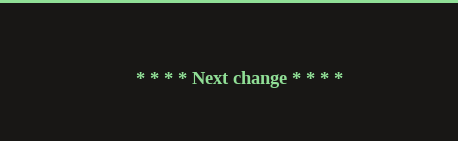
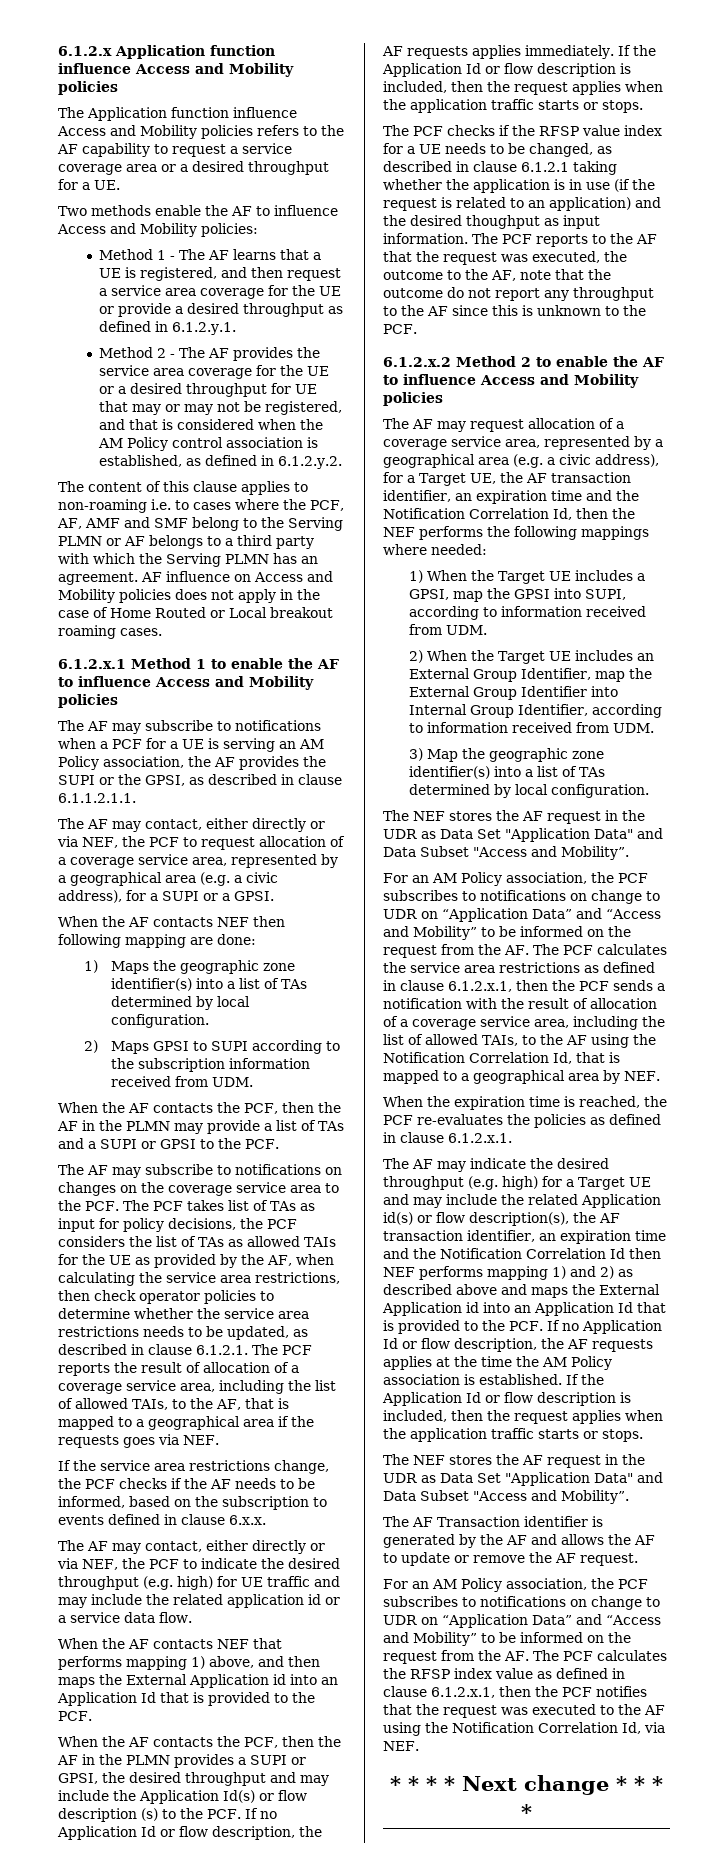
+ 6.1.2.x Application function influence Access and Mobility policies
+ The Application function influence Access and Mobility policies refers to the AF capability to request a service coverage area or a desired throughput for a UE.
+ Two methods enable the AF to influence Access and Mobility policies:
+ Method 1 - The AF learns that a UE is registered, and then request a service area coverage for the UE or provide a desired throughput as defined in 6.1.2.y.1.
+ Method 2 - The AF provides the service area coverage for the UE or a desired throughput for UE that may or may not be registered, and that is considered when the AM Policy control association is established, as defined in 6.1.2.y.2.
+ The content of this clause applies to non-roaming i.e. to cases where the PCF, AF, AMF and SMF belong to the Serving PLMN or AF belongs to a third party with which the Serving PLMN has an agreement. AF influence on Access and Mobility policies does not apply in the case of Home Routed or Local breakout roaming cases.
+ 6.1.2.x.1 Method 1 to enable the AF to influence Access and Mobility policies
+ The AF may subscribe to notifications when a PCF for a UE is serving an AM Policy association, the AF provides the SUPI or the GPSI, as described in clause 6.1.1.2.1.1.
+ The AF may contact, either directly or via NEF, the PCF to request allocation of a coverage service area, represented by a geographical area (e.g. a civic address), for a SUPI or a GPSI.
+ When the AF contacts NEF then following mapping are done:
+ 1) Maps the geographic zone identifier(s) into a list of TAs determined by local configuration.
+ 2) Maps GPSI to SUPI according to the subscription information received from UDM.
+ When the AF contacts the PCF, then the AF in the PLMN may provide a list of TAs and a SUPI or GPSI to the PCF.
+ The AF may subscribe to notifications on changes on the coverage service area to the PCF. The PCF takes list of TAs as input for policy decisions, the PCF considers the list of TAs as allowed TAIs for the UE as provided by the AF, when calculating the service area restrictions, then check operator policies to determine whether the service area restrictions needs to be updated, as described in clause 6.1.2.1. The PCF reports the result of allocation of a coverage service area, including the list of allowed TAIs, to the AF, that is mapped to a geographical area if the requests goes via NEF.
+ If the service area restrictions change, the PCF checks if the AF needs to be informed, based on the subscription to events defined in clause 6.x.x.
+ The AF may contact, either directly or via NEF, the PCF to indicate the desired throughput (e.g. high) for UE traffic and may include the related application id or a service data flow.
+ When the AF contacts NEF that performs mapping 1) above, and then maps the External Application id into an Application Id that is provided to the PCF.
+ When the AF contacts the PCF, then the AF in the PLMN provides a SUPI or GPSI, the desired throughput and may include the Application Id(s) or flow description (s) to the PCF. If no Application Id or flow description, the AF requests applies immediately. If the Application Id or flow description is included, then the request applies when the application traffic starts or stops.
+ The PCF checks if the RFSP value index for a UE needs to be changed, as described in clause 6.1.2.1 taking whether the application is in use (if the request is related to an application) and the desired thoughput as input information. The PCF reports to the AF that the request was executed, the outcome to the AF, note that the outcome do not report any throughput to the AF since this is unknown to the PCF.
+ 6.1.2.x.2 Method 2 to enable the AF to influence Access and Mobility policies
+ The AF may request allocation of a coverage service area, represented by a geographical area (e.g. a civic address), for a Target UE, the AF transaction identifier, an expiration time and the Notification Correlation Id, then the NEF performs the following mappings where needed:
+ 1) When the Target UE includes a GPSI, map the GPSI into SUPI, according to information received from UDM.
+ 2) When the Target UE includes an External Group Identifier, map the External Group Identifier into Internal Group Identifier, according to information received from UDM.
+ 3) Map the geographic zone identifier(s) into a list of TAs determined by local configuration.
+ The NEF stores the AF request in the UDR as Data Set "Application Data" and Data Subset "Access and Mobility”.
+ For an AM Policy association, the PCF subscribes to notifications on change to UDR on “Application Data” and “Access and Mobility” to be informed on the request from the AF. The PCF calculates the service area restrictions as defined in clause 6.1.2.x.1, then the PCF sends a notification with the result of allocation of a coverage service area, including the list of allowed TAIs, to the AF using the Notification Correlation Id, that is mapped to a geographical area by NEF.
+ When the expiration time is reached, the PCF re-evaluates the policies as defined in clause 6.1.2.x.1.
+ The AF may indicate the desired throughput (e.g. high) for a Target UE and may include the related Application id(s) or flow description(s), the AF transaction identifier, an expiration time and the Notification Correlation Id then NEF performs mapping 1) and 2) as described above and maps the External Application id into an Application Id that is provided to the PCF. If no Application Id or flow description, the AF requests applies at the time the AM Policy association is established. If the Application Id or flow description is included, then the request applies when the application traffic starts or stops.
+ The NEF stores the AF request in the UDR as Data Set "Application Data" and Data Subset "Access and Mobility”.
+ The AF Transaction identifier is generated by the AF and allows the AF to update or remove the AF request.
+ For an AM Policy association, the PCF subscribes to notifications on change to UDR on “Application Data” and “Access and Mobility” to be informed on the request from the AF. The PCF calculates the RFSP index value as defined in clause 6.1.2.x.1, then the PCF notifies that the request was executed to the AF using the Notification Correlation Id, via NEF.

